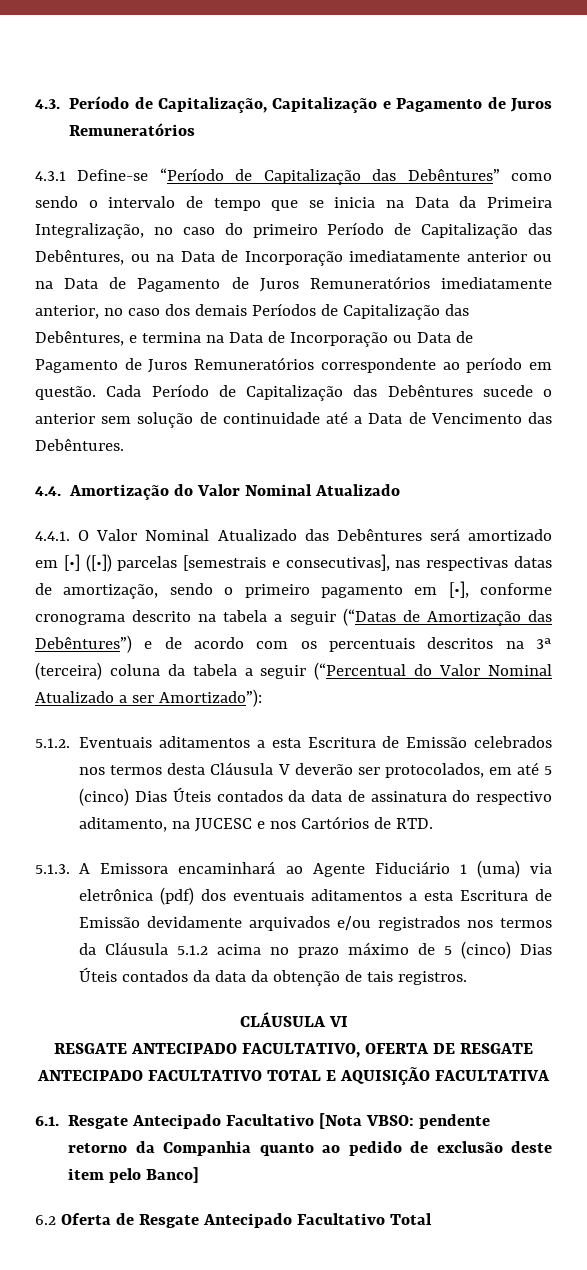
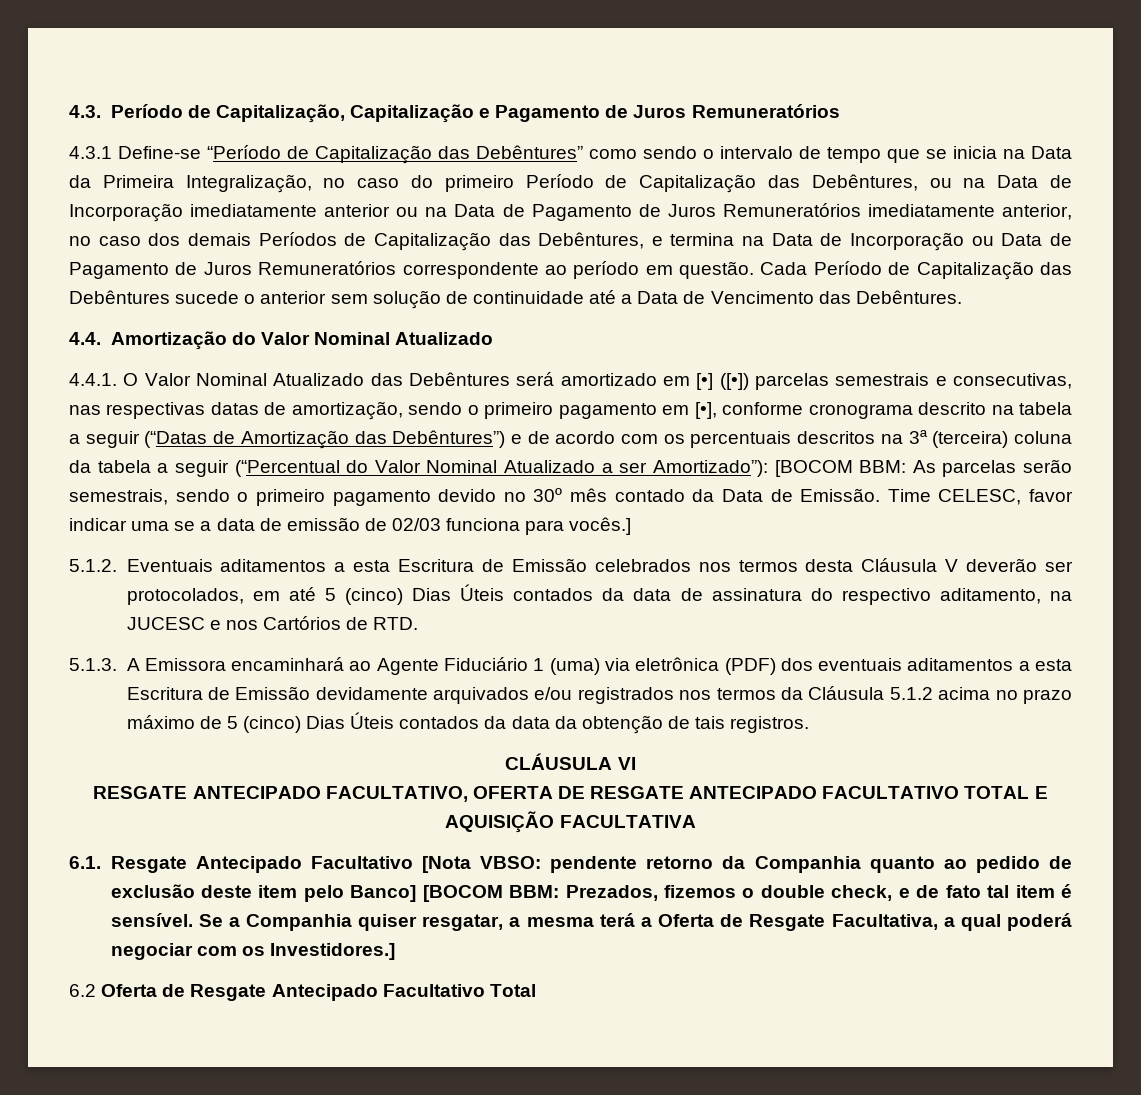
- 4.4.1. O Valor Nominal Atualizado das Debêntures será amortizado em [•] ([•]) parcelas [semestrais e consecutivas], nas respectivas datas de amortização, sendo o primeiro pagamento em [•], conforme cronograma descrito na tabela a seguir (“Datas de Amortização das Debêntures”) e de acordo com os percentuais descritos na 3ª (terceira) coluna da tabela a seguir (“Percentual do Valor Nominal Atualizado a ser Amortizado”):
+ 4.4.1. O Valor Nominal Atualizado das Debêntures será amortizado em [•] ([•]) parcelas semestrais e consecutivas, nas respectivas datas de amortização, sendo o primeiro pagamento em [•], conforme cronograma descrito na tabela a seguir (“Datas de Amortização das Debêntures”) e de acordo com os percentuais descritos na 3ª (terceira) coluna da tabela a seguir (“Percentual do Valor Nominal Atualizado a ser Amortizado”): [BOCOM BBM: As parcelas serão semestrais, sendo o primeiro pagamento devido no 30º mês contado da Data de Emissão. Time CELESC, favor indicar uma se a data de emissão de 02/03 funciona para vocês.]
- 5.1.3. A Emissora encaminhará ao Agente Fiduciário 1 (uma) via eletrônica (pdf) dos eventuais aditamentos a esta Escritura de Emissão devidamente arquivados e/ou registrados nos termos da Cláusula 5.1.2 acima no prazo máximo de 5 (cinco) Dias Úteis contados da data da obtenção de tais registros.
+ 5.1.3. A Emissora encaminhará ao Agente Fiduciário 1 (uma) via eletrônica (PDF) dos eventuais aditamentos a esta Escritura de Emissão devidamente arquivados e/ou registrados nos termos da Cláusula 5.1.2 acima no prazo máximo de 5 (cinco) Dias Úteis contados da data da obtenção de tais registros.
- 6.1. Resgate Antecipado Facultativo [Nota VBSO: pendente retorno da Companhia quanto ao pedido de exclusão deste item pelo Banco]
+ 6.1. Resgate Antecipado Facultativo [Nota VBSO: pendente retorno da Companhia quanto ao pedido de exclusão deste item pelo Banco] [BOCOM BBM: Prezados, fizemos o double check, e de fato tal item é sensível. Se a Companhia quiser resgatar, a mesma terá a Oferta de Resgate Facultativa, a qual poderá negociar com os Investidores.]

